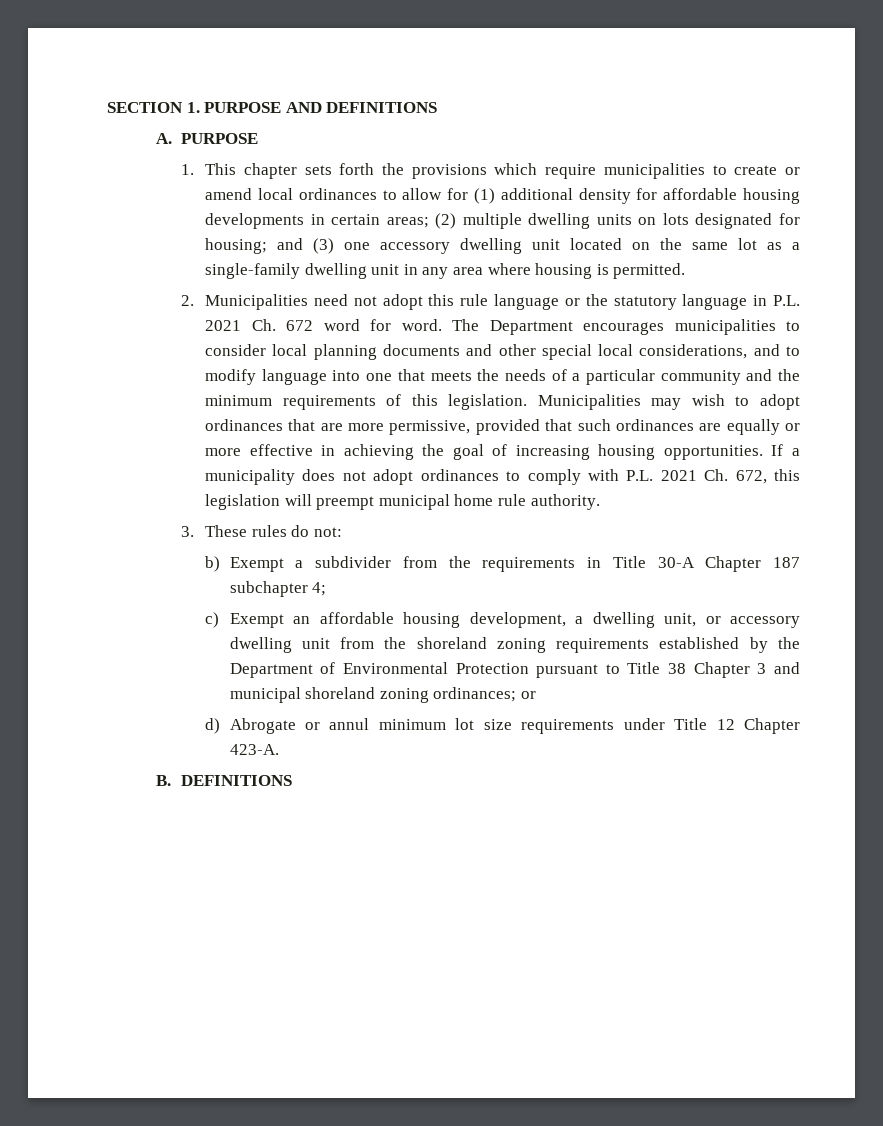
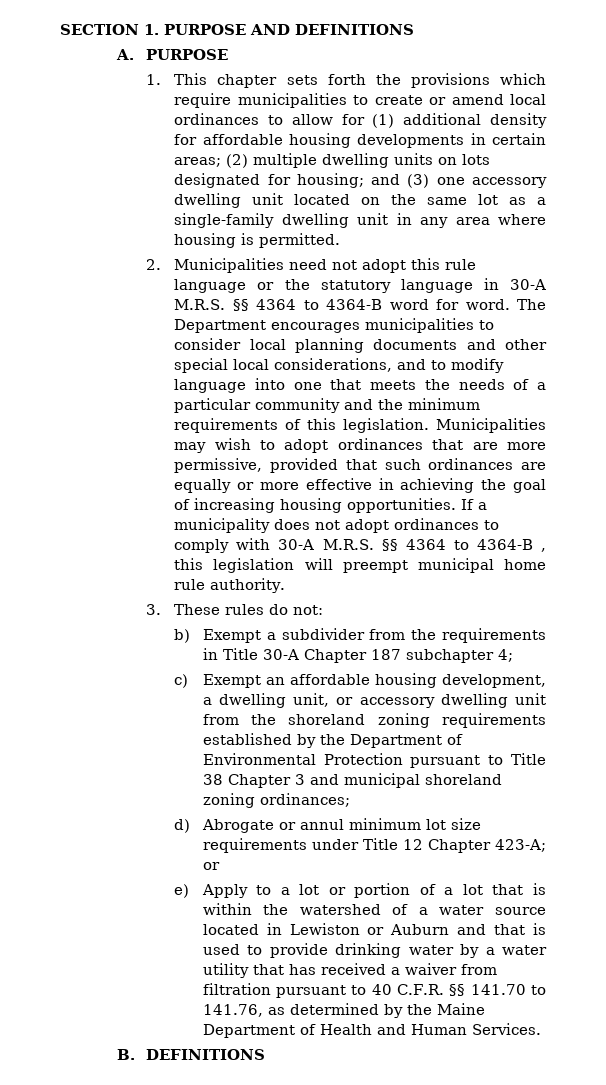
- 2. Municipalities need not adopt this rule language or the statutory language in P.L. 2021 Ch. 672 word for word.
+ 2. Municipalities need not adopt this rule language or the statutory language in 30-A M.R.S. §§ 4364 to 4364-B word for word.
- If a municipality does not adopt ordinances to comply with P.L. 2021 Ch. 672, this legislation will preempt municipal home rule authority.
+ If a municipality does not adopt ordinances to comply with 30-A M.R.S. §§ 4364 to 4364-B , this legislation will preempt municipal home rule authority.
- c) Exempt an affordable housing development, a dwelling unit, or accessory dwelling unit from the shoreland zoning requirements established by the Department of Environmental Protection pursuant to Title 38 Chapter 3 and municipal shoreland zoning ordinances; or
+ c) Exempt an affordable housing development, a dwelling unit, or accessory dwelling unit from the shoreland zoning requirements established by the Department of Environmental Protection pursuant to Title 38 Chapter 3 and municipal shoreland zoning ordinances;
- d) Abrogate or annul minimum lot size requirements under Title 12 Chapter 423-A.
+ d) Abrogate or annul minimum lot size requirements under Title 12 Chapter 423-A; or
+ e) Apply to a lot or portion of a lot that is within the watershed of a water source located in Lewiston or Auburn and that is used to provide drinking water by a water utility that has received a waiver from filtration pursuant to 40 C.F.R. §§ 141.70 to 141.76, as determined by the Maine Department of Health and Human Services.

